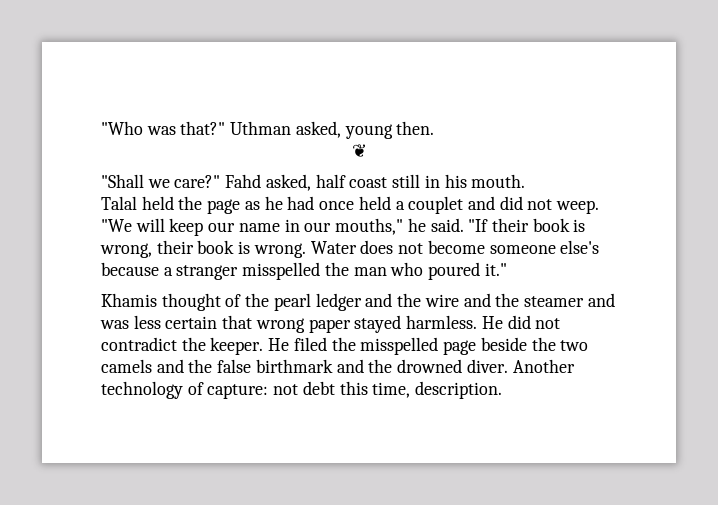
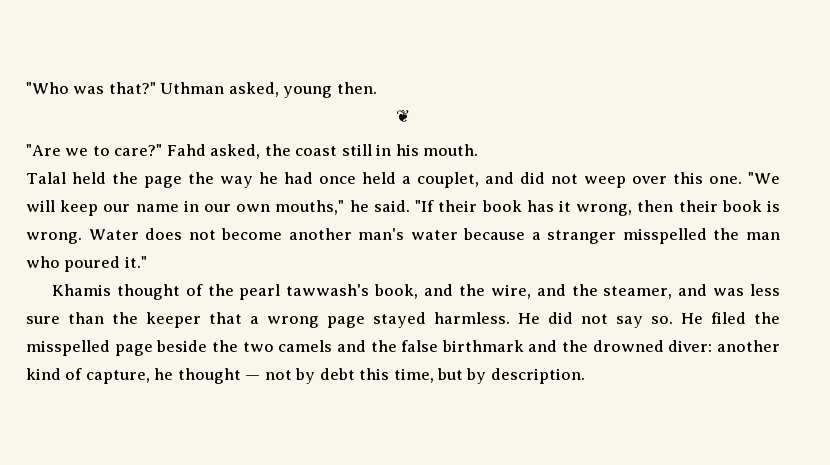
- "Shall we care?"
+ "Are we to care?"
- Fahd asked, half coast still in his mouth.
+ Fahd asked, the coast still in his mouth.
- Talal held the page as he had once held a couplet and did not weep.
+ Talal held the page the way he had once held a couplet, and did not weep over this one.
- "We will keep our name in our mouths," he said.
+ "We will keep our name in our own mouths," he said.
- "If their book is wrong, their book is wrong.
+ "If their book has it wrong, then their book is wrong.
- Water does not become someone else's because a stranger misspelled the man who poured it."
+ Water does not become another man's water because a stranger misspelled the man who poured it."
- Khamis thought of the pearl ledger and the wire and the steamer and was less certain that wrong paper stayed harmless.
+ Khamis thought of the pearl tawwash's book, and the wire, and the steamer, and was less sure than the keeper that a wrong page stayed harmless.
- He did not contradict the keeper.
+ He did not say so.
- He filed the misspelled page beside the two camels and the false birthmark and the drowned diver. Another technology of capture: not debt this time, description.
+ He filed the misspelled page beside the two camels and the false birthmark and the drowned diver: another kind of capture, he thought — not by debt this time, but by description.

